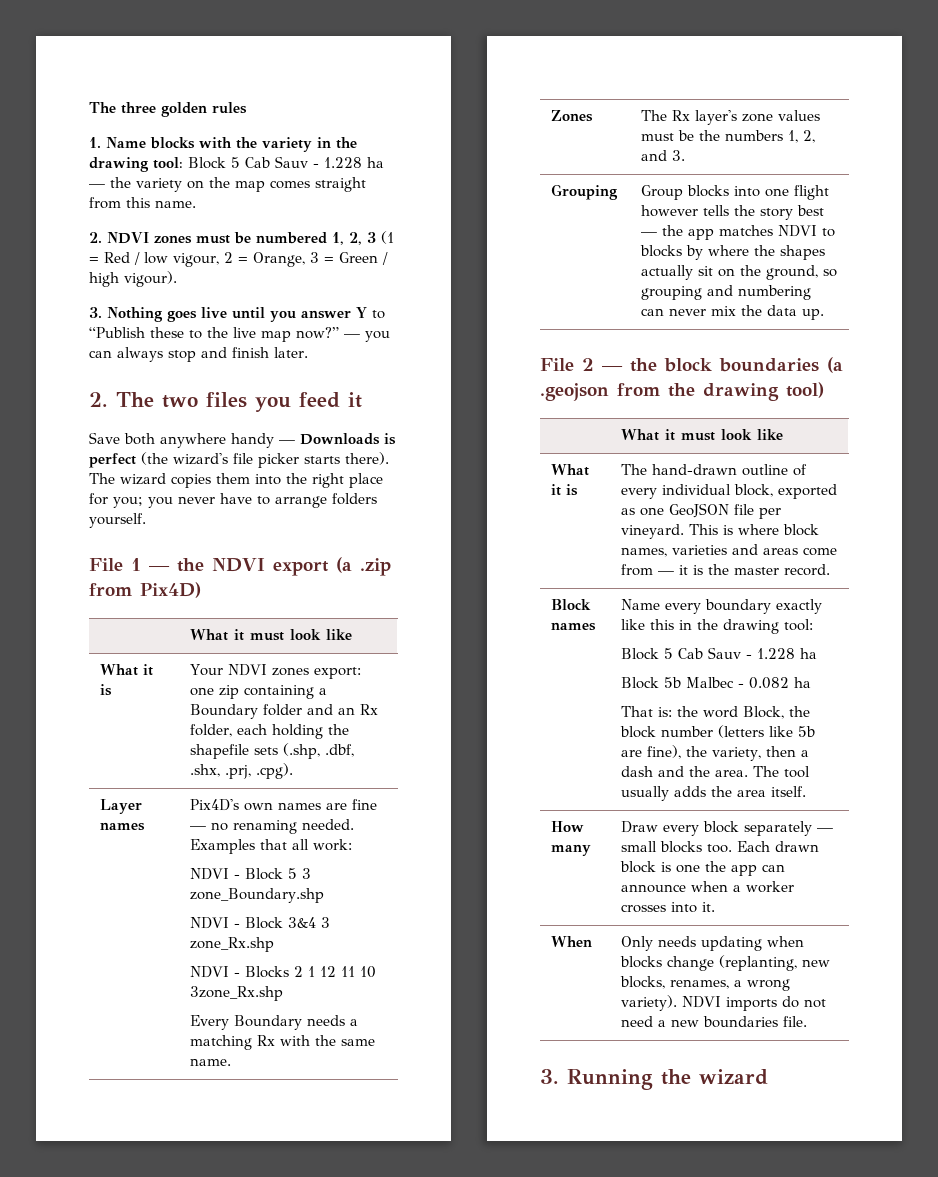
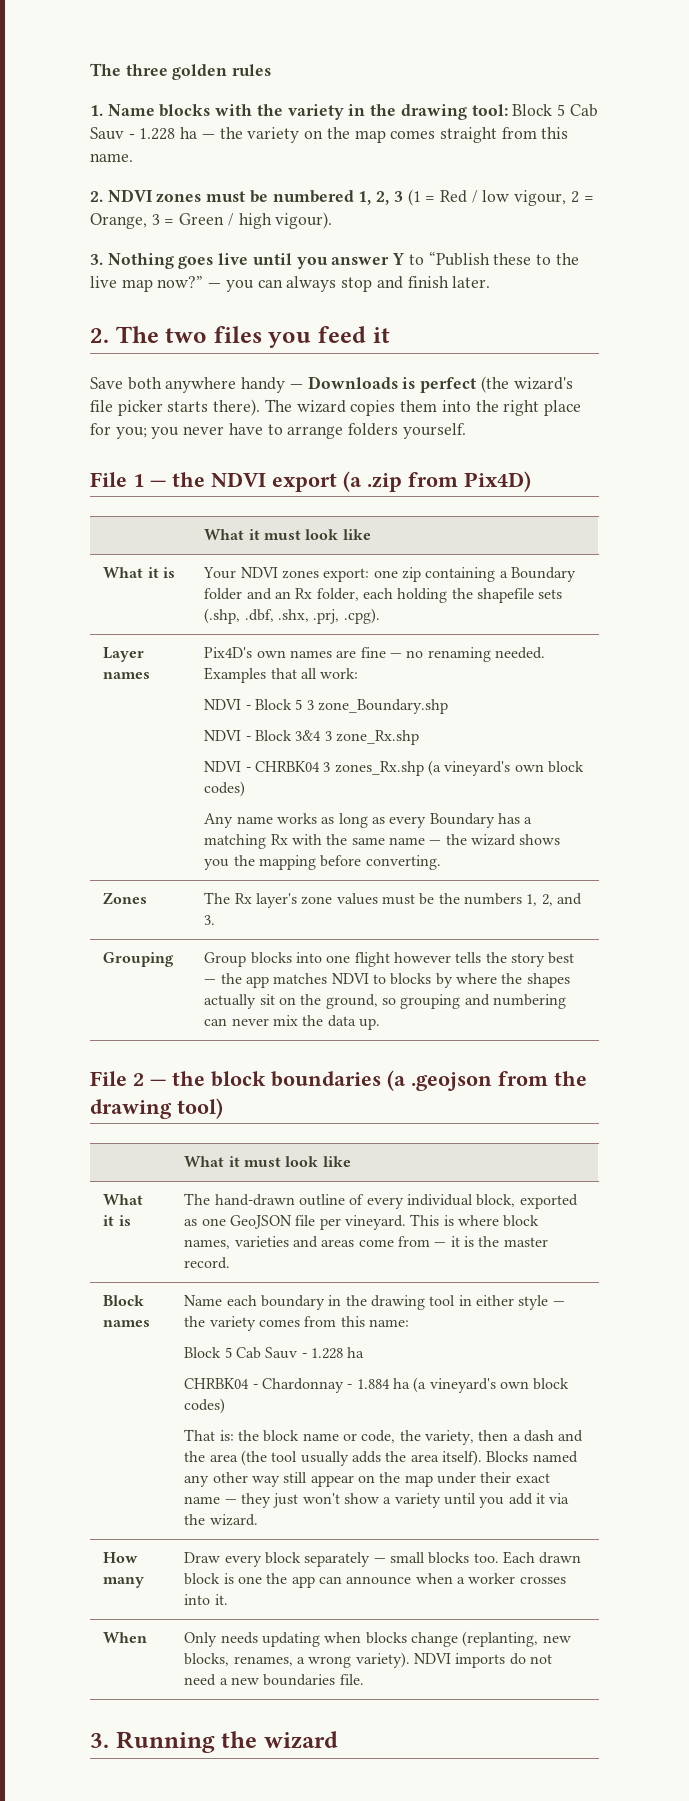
- NDVI - Blocks 2 1 12 11 10 3zone_Rx.shp
- Every Boundary needs a matching Rx with the same name.
+ NDVI - CHRBK04 3 zones_Rx.shp (a vineyard's own block codes)
+ Any name works as long as every Boundary has a matching Rx with the same name — the wizard shows you the mapping before converting.
- Name every boundary exactly like this in the drawing tool:
+ Name each boundary in the drawing tool in either style — the variety comes from this name:
- Block 5b Malbec - 0.082 ha
- That is: the word Block, the block number (letters like 5b are fine), the variety, then a dash and the area. The tool usually adds the area itself.
+ CHRBK04 - Chardonnay - 1.884 ha (a vineyard's own block codes)
+ That is: the block name or code, the variety, then a dash and the area (the tool usually adds the area itself). Blocks named any other way still appear on the map under their exact name — they just won't show a variety until you add it via the wizard.

